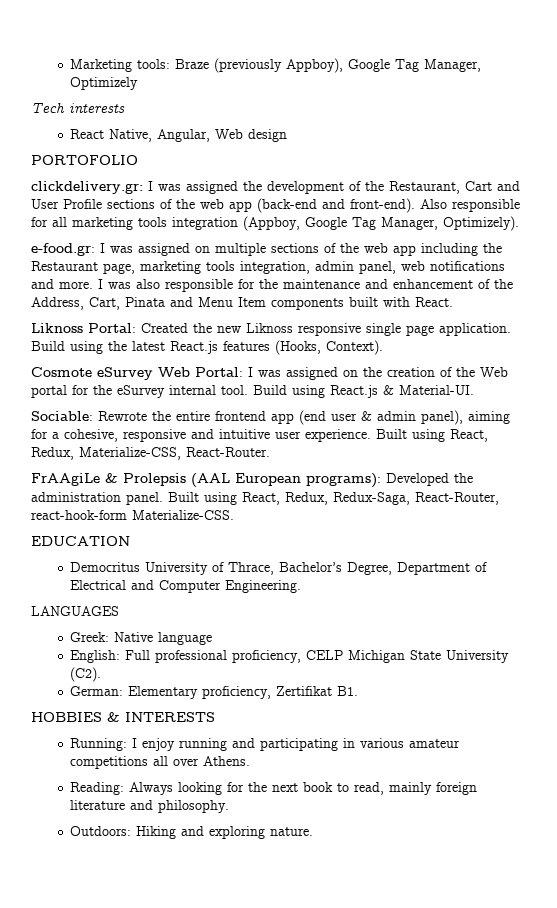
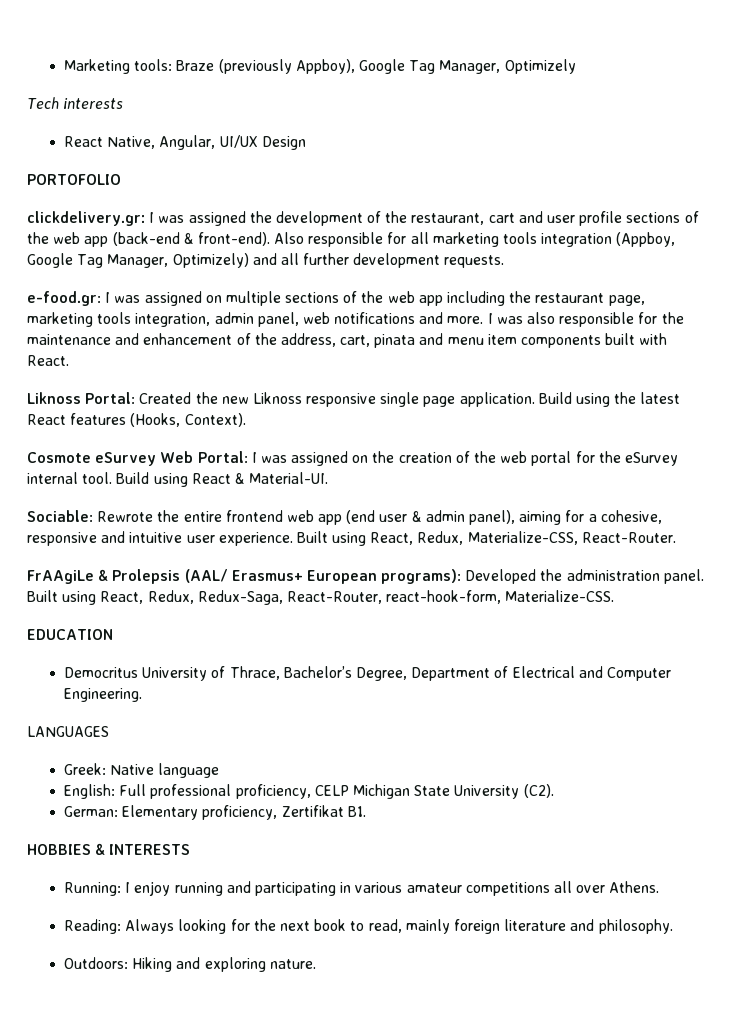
- React Native, Angular, Web design
+ React Native, Angular, UI/UX Design
- clickdelivery.gr: I was assigned the development of the Restaurant, Cart and User Profile sections of the web app (back-end and front-end).
+ clickdelivery.gr: I was assigned the development of the restaurant, cart and user profile sections of the web app (back-end & front-end).
- Also responsible for all marketing tools integration (Appboy, Google Tag Manager, Optimizely).
+ Also responsible for all marketing tools integration (Appboy, Google Tag Manager, Optimizely) and all further development requests.
- e-food.gr: I was assigned on multiple sections of the web app including the Restaurant page, marketing tools integration, admin panel, web notifications and more.
+ e-food.gr: I was assigned on multiple sections of the web app including the restaurant page, marketing tools integration, admin panel, web notifications and more.
- I was also responsible for the maintenance and enhancement of the Address, Cart, Pinata and Menu Item components built with React.
+ I was also responsible for the maintenance and enhancement of the address, cart, pinata and menu item components built with React.
- Build using the latest React.js features (Hooks, Context).
+ Build using the latest React features (Hooks, Context).
- Cosmote eSurvey Web Portal: I was assigned on the creation of the Web portal for the eSurvey internal tool.
+ Cosmote eSurvey Web Portal: I was assigned on the creation of the web portal for the eSurvey internal tool.
- Build using React.js & Material-UI.
+ Build using React & Material-UI.
- Sociable: Rewrote the entire frontend app (end user & admin panel), aiming for a cohesive, responsive and intuitive user experience.
+ Sociable: Rewrote the entire frontend web app (end user & admin panel), aiming for a cohesive, responsive and intuitive user experience.
- FrAAgiLe & Prolepsis (AAL European programs): Developed the administration panel.
+ FrAAgiLe & Prolepsis (AAL/ Erasmus+ European programs): Developed the administration panel.
- Built using React, Redux, Redux-Saga, React-Router, react-hook-form Materialize-CSS.
+ Built using React, Redux, Redux-Saga, React-Router, react-hook-form, Materialize-CSS.

